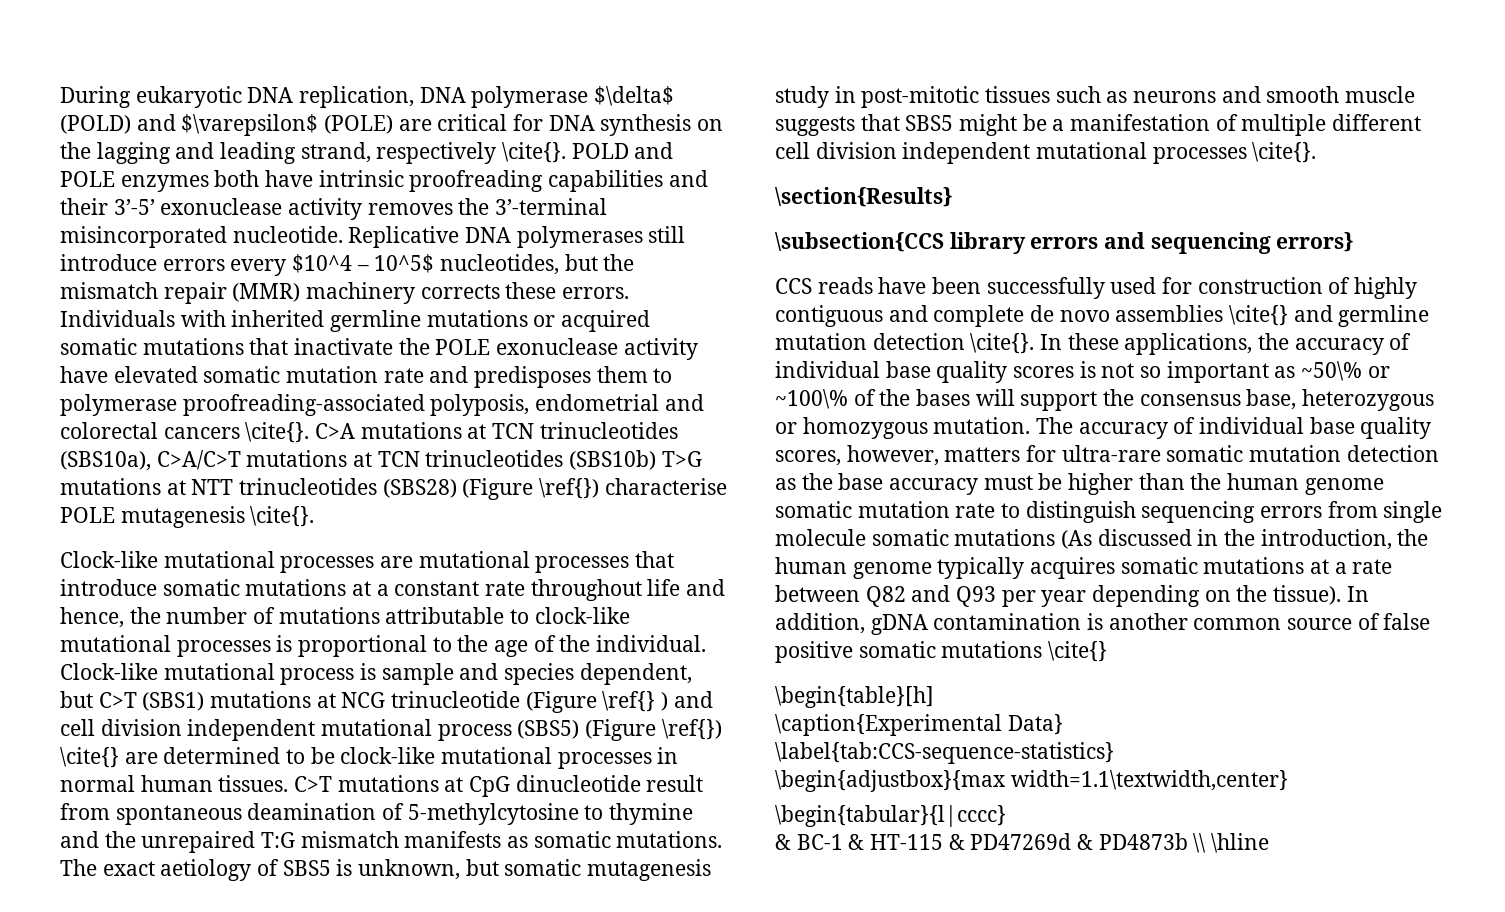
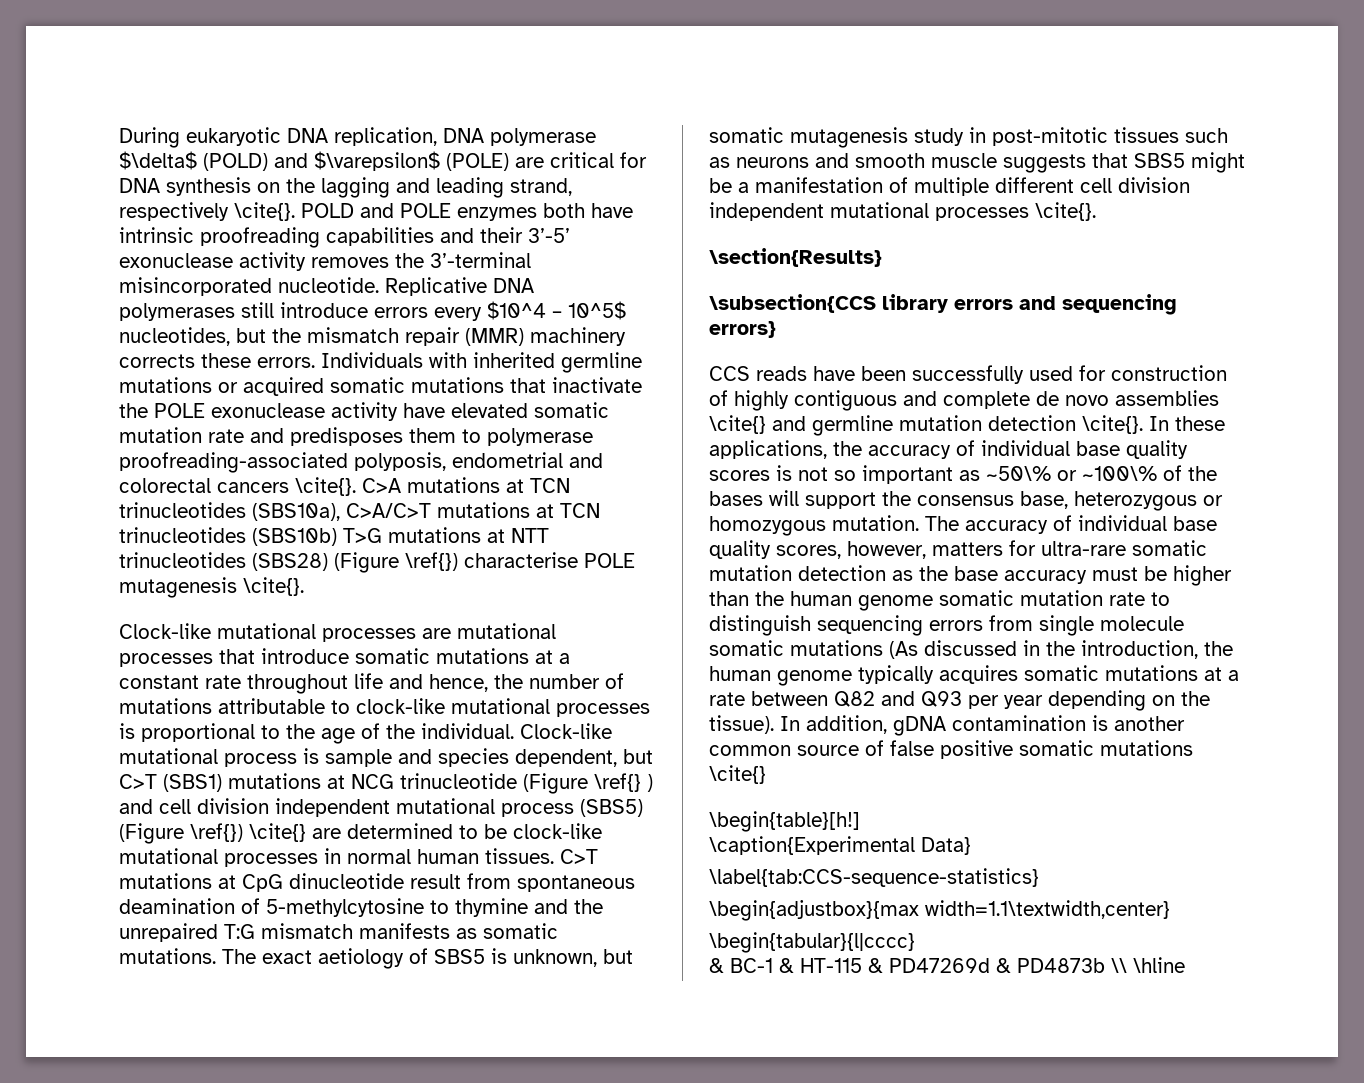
- \begin{table}[h]
+ \begin{table}[h!]

